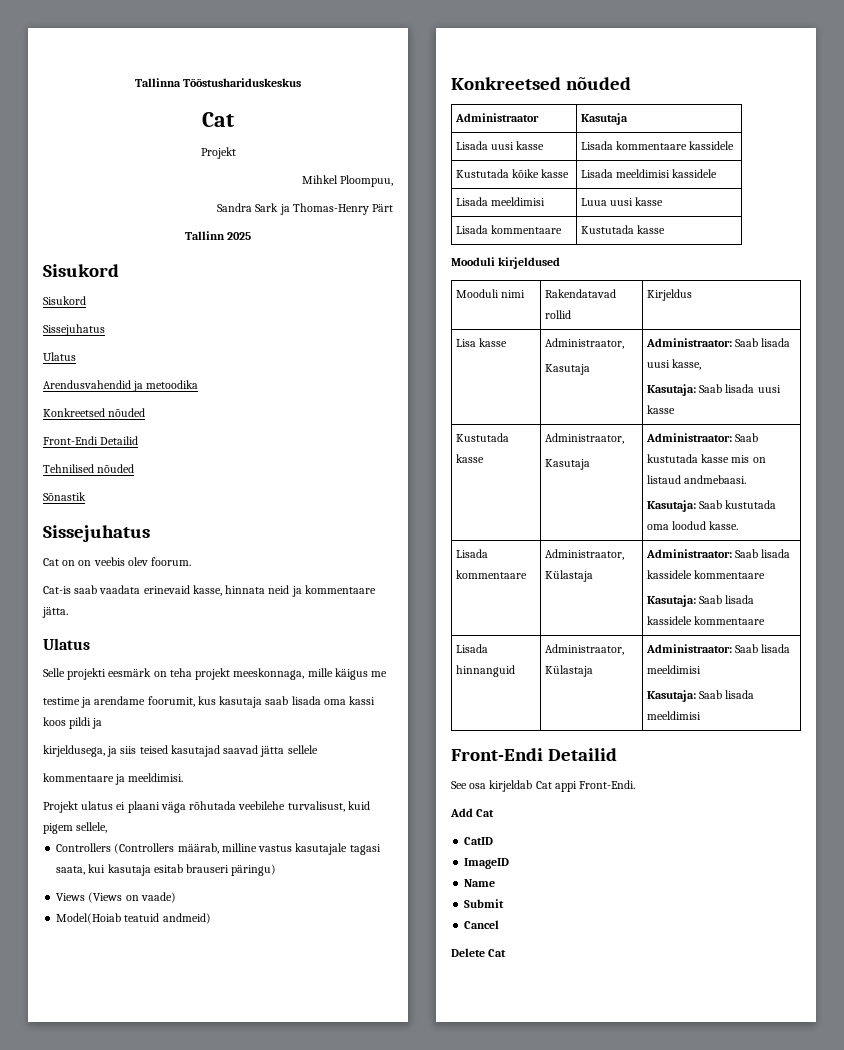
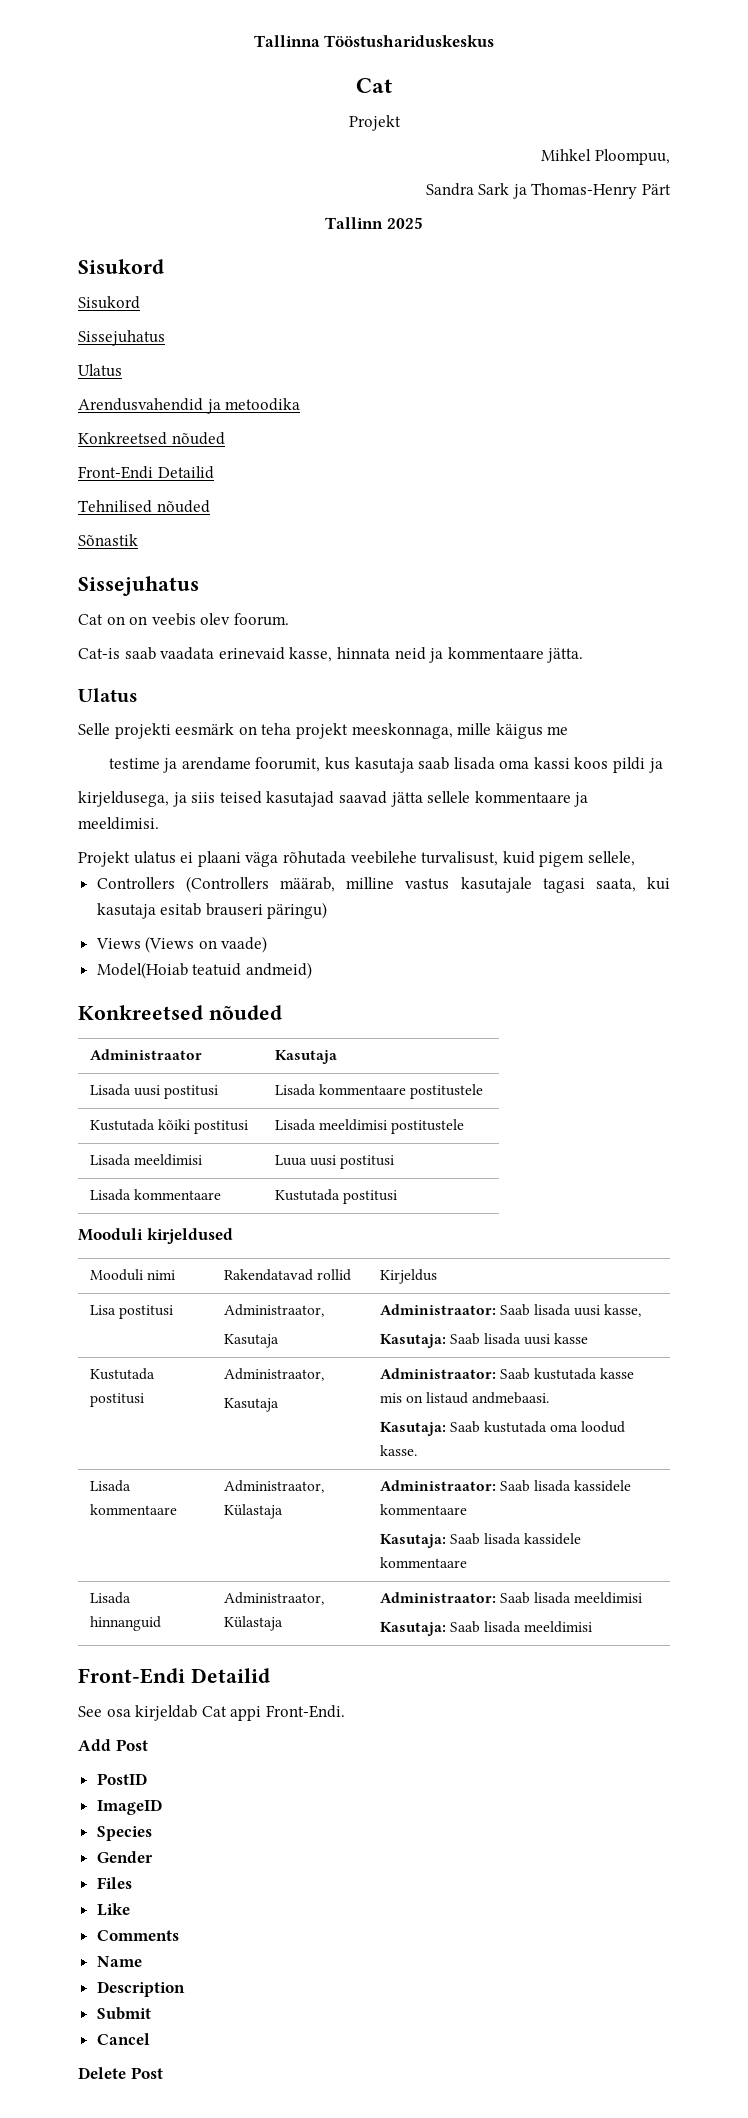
- kirjeldusega, ja siis teised kasutajad saavad jätta sellele
- kommentaare ja meeldimisi.
+ kirjeldusega, ja siis teised kasutajad saavad jätta sellele kommentaare ja meeldimisi.
- Lisada uusi kasse | Lisada kommentaare kassidele
- Kustutada kõike kasse | Lisada meeldimisi kassidele
+ Lisada uusi postitusi | Lisada kommentaare postitustele
+ Kustutada kõiki postitusi | Lisada meeldimisi postitustele
- Lisada meeldimisi | Luua uusi kasse
+ Lisada meeldimisi | Luua uusi postitusi
- Lisada kommentaare | Kustutada kasse
+ Lisada kommentaare | Kustutada postitusi
- Lisa kasse | Administraator,
+ Lisa postitusi | Administraator,
- Kustutada kasse | Administraator,
+ Kustutada postitusi | Administraator,
- Add Cat
- CatID
+ Add Post
+ PostID
+ Species
+ Gender
+ Files
+ Like
+ Comments
+ Description
- Delete Cat
+ Delete Post

